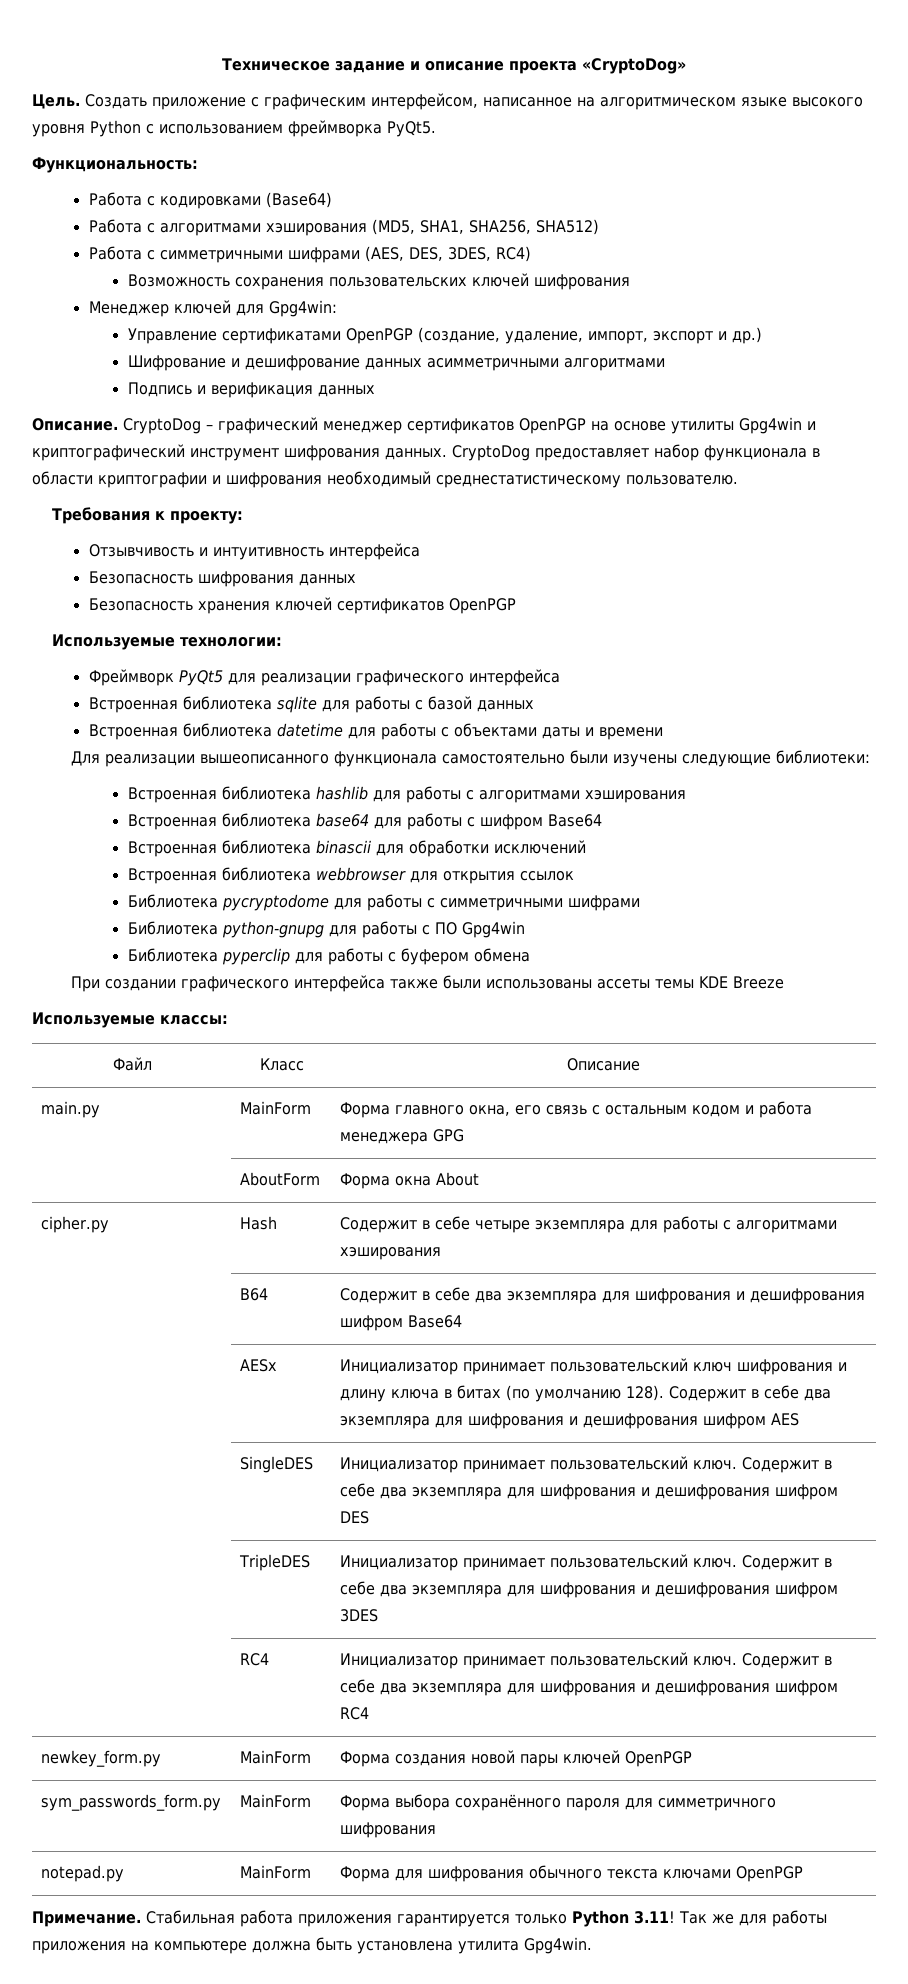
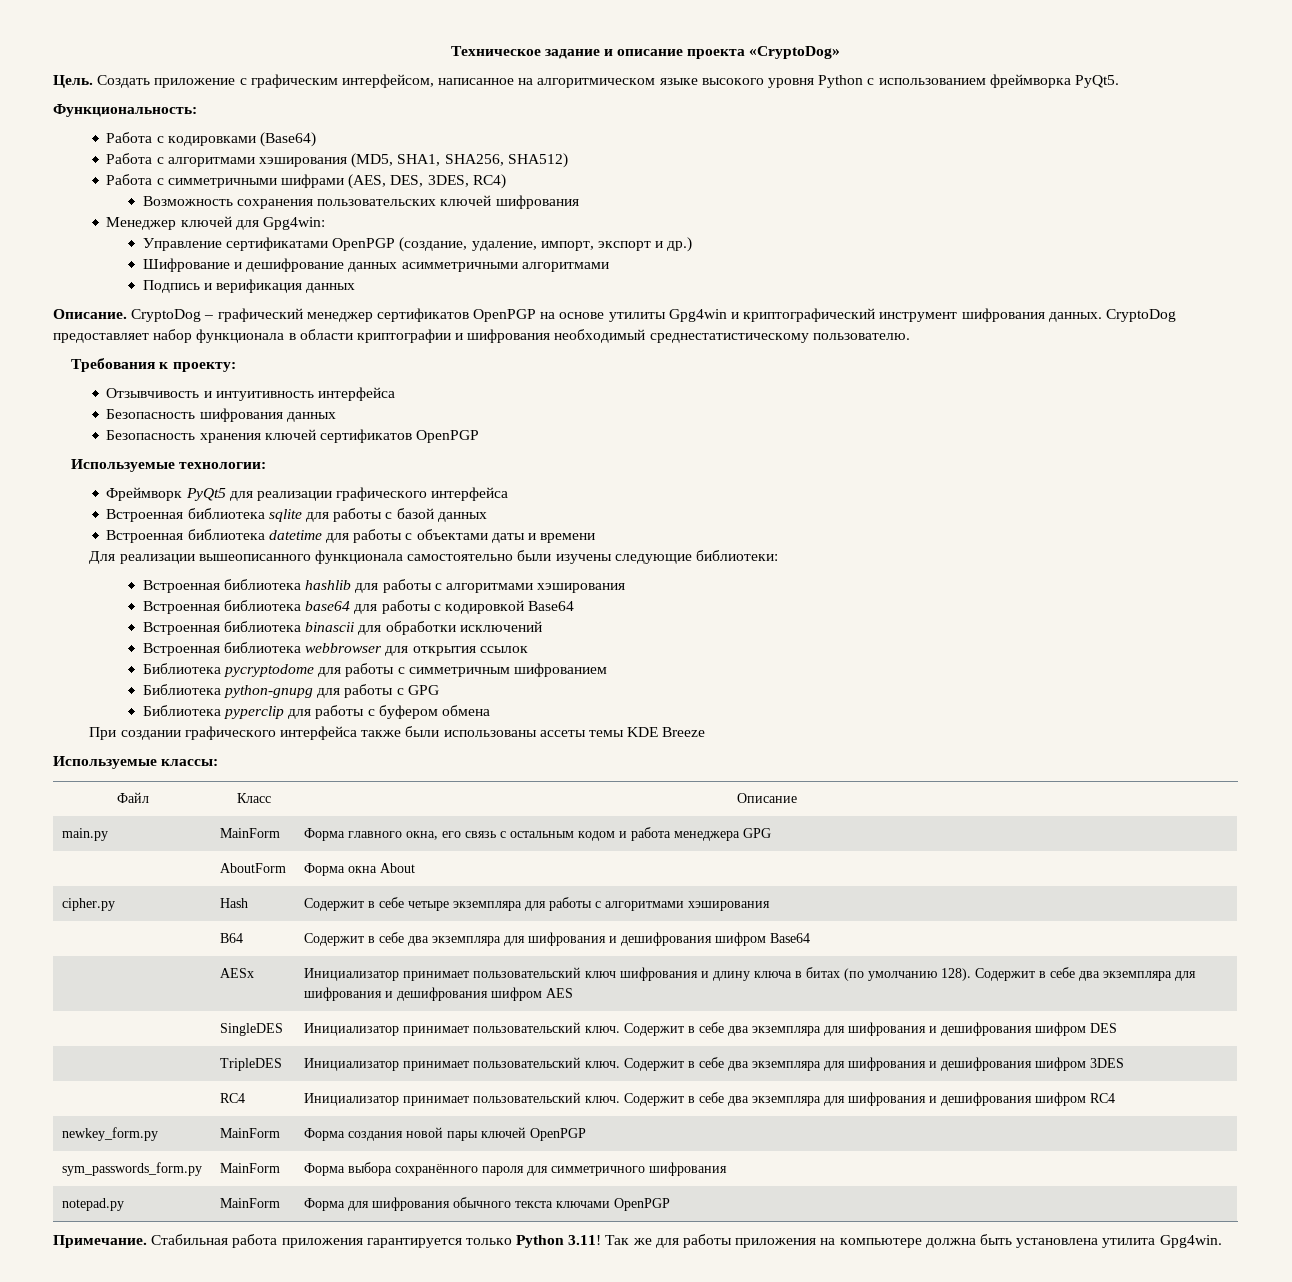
- Встроенная библиотека base64 для работы с шифром Base64
+ Встроенная библиотека base64 для работы с кодировкой Base64
- Библиотека pycryptodome для работы с симметричными шифрами
+ Библиотека pycryptodome для работы с симметричным шифрованием
- Библиотека python-gnupg для работы с ПО Gpg4win
+ Библиотека python-gnupg для работы с GPG

